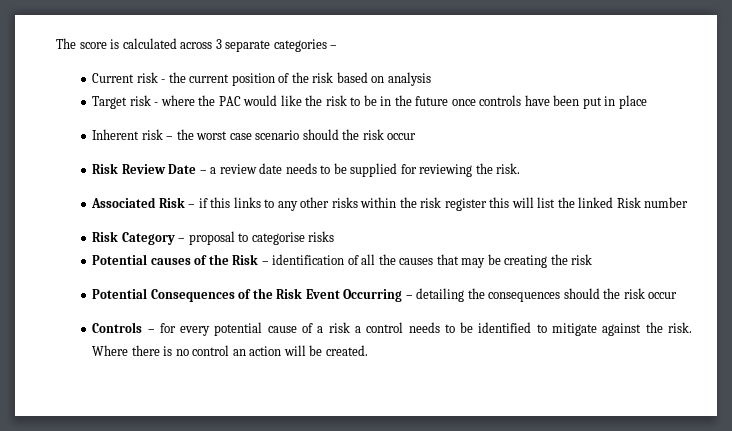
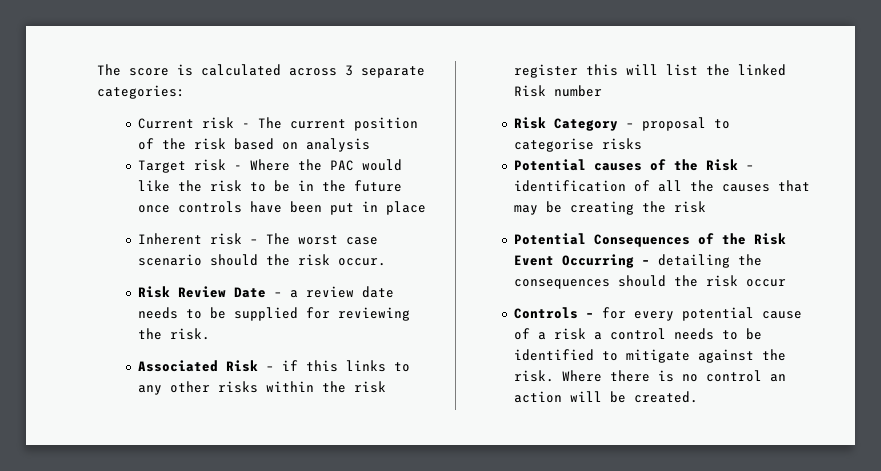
- The score is calculated across 3 separate categories –
+ The score is calculated across 3 separate categories:
- Current risk - the current position of the risk based on analysis
+ Current risk - The current position of the risk based on analysis
- Target risk - where the PAC would like the risk to be in the future once controls have been put in place
+ Target risk - Where the PAC would like the risk to be in the future once controls have been put in place
- Inherent risk – the worst case scenario should the risk occur
+ Inherent risk – The worst case scenario should the risk occur.

